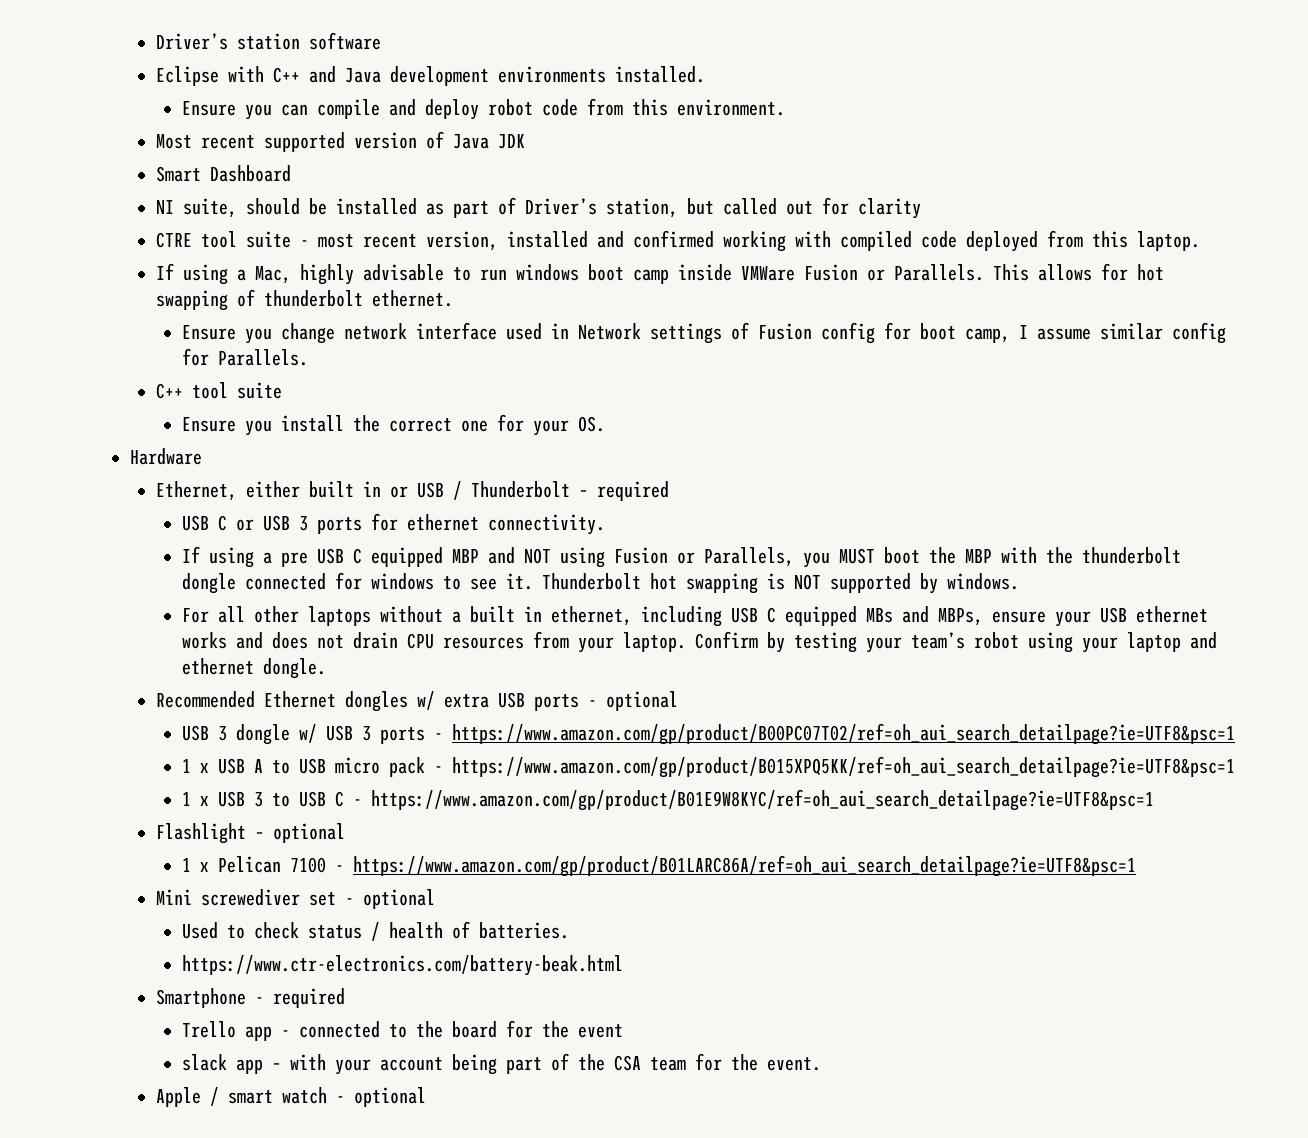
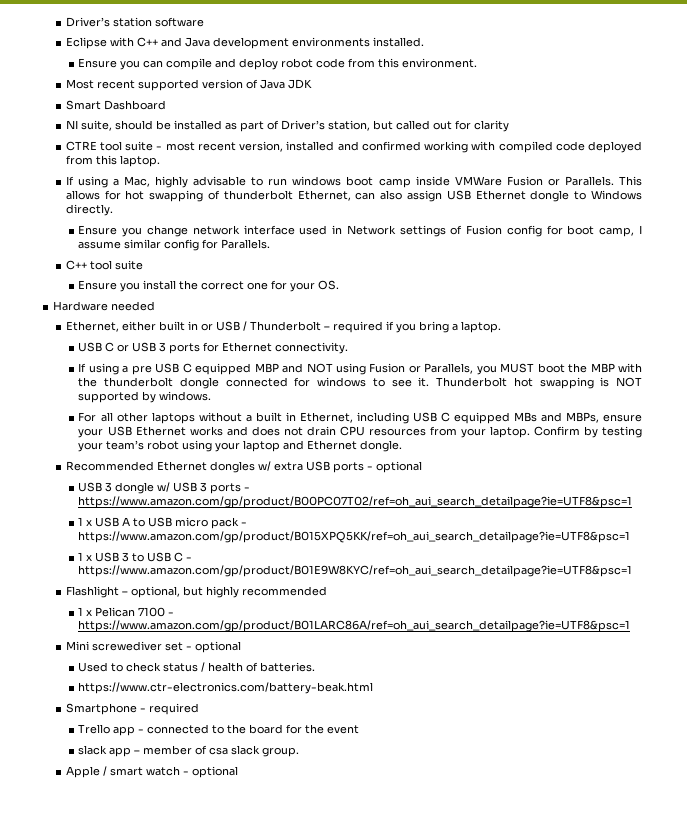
- This allows for hot swapping of thunderbolt ethernet.
+ This allows for hot swapping of thunderbolt Ethernet, can also assign USB Ethernet dongle to Windows directly.
- Hardware
+ Hardware needed
- Ethernet, either built in or USB / Thunderbolt – required
+ Ethernet, either built in or USB / Thunderbolt – required if you bring a laptop.
- USB C or USB 3 ports for ethernet connectivity.
+ USB C or USB 3 ports for Ethernet connectivity.
- For all other laptops without a built in ethernet, including USB C equipped MBs and MBPs, ensure your USB ethernet works and does not drain CPU resources from your laptop.
+ For all other laptops without a built in Ethernet, including USB C equipped MBs and MBPs, ensure your USB Ethernet works and does not drain CPU resources from your laptop.
- Confirm by testing your team’s robot using your laptop and ethernet dongle.
+ Confirm by testing your team’s robot using your laptop and Ethernet dongle.
- Flashlight – optional
+ Flashlight – optional, but highly recommended
- slack app – with your account being part of the CSA team for the event.
+ slack app – member of csa slack group.

